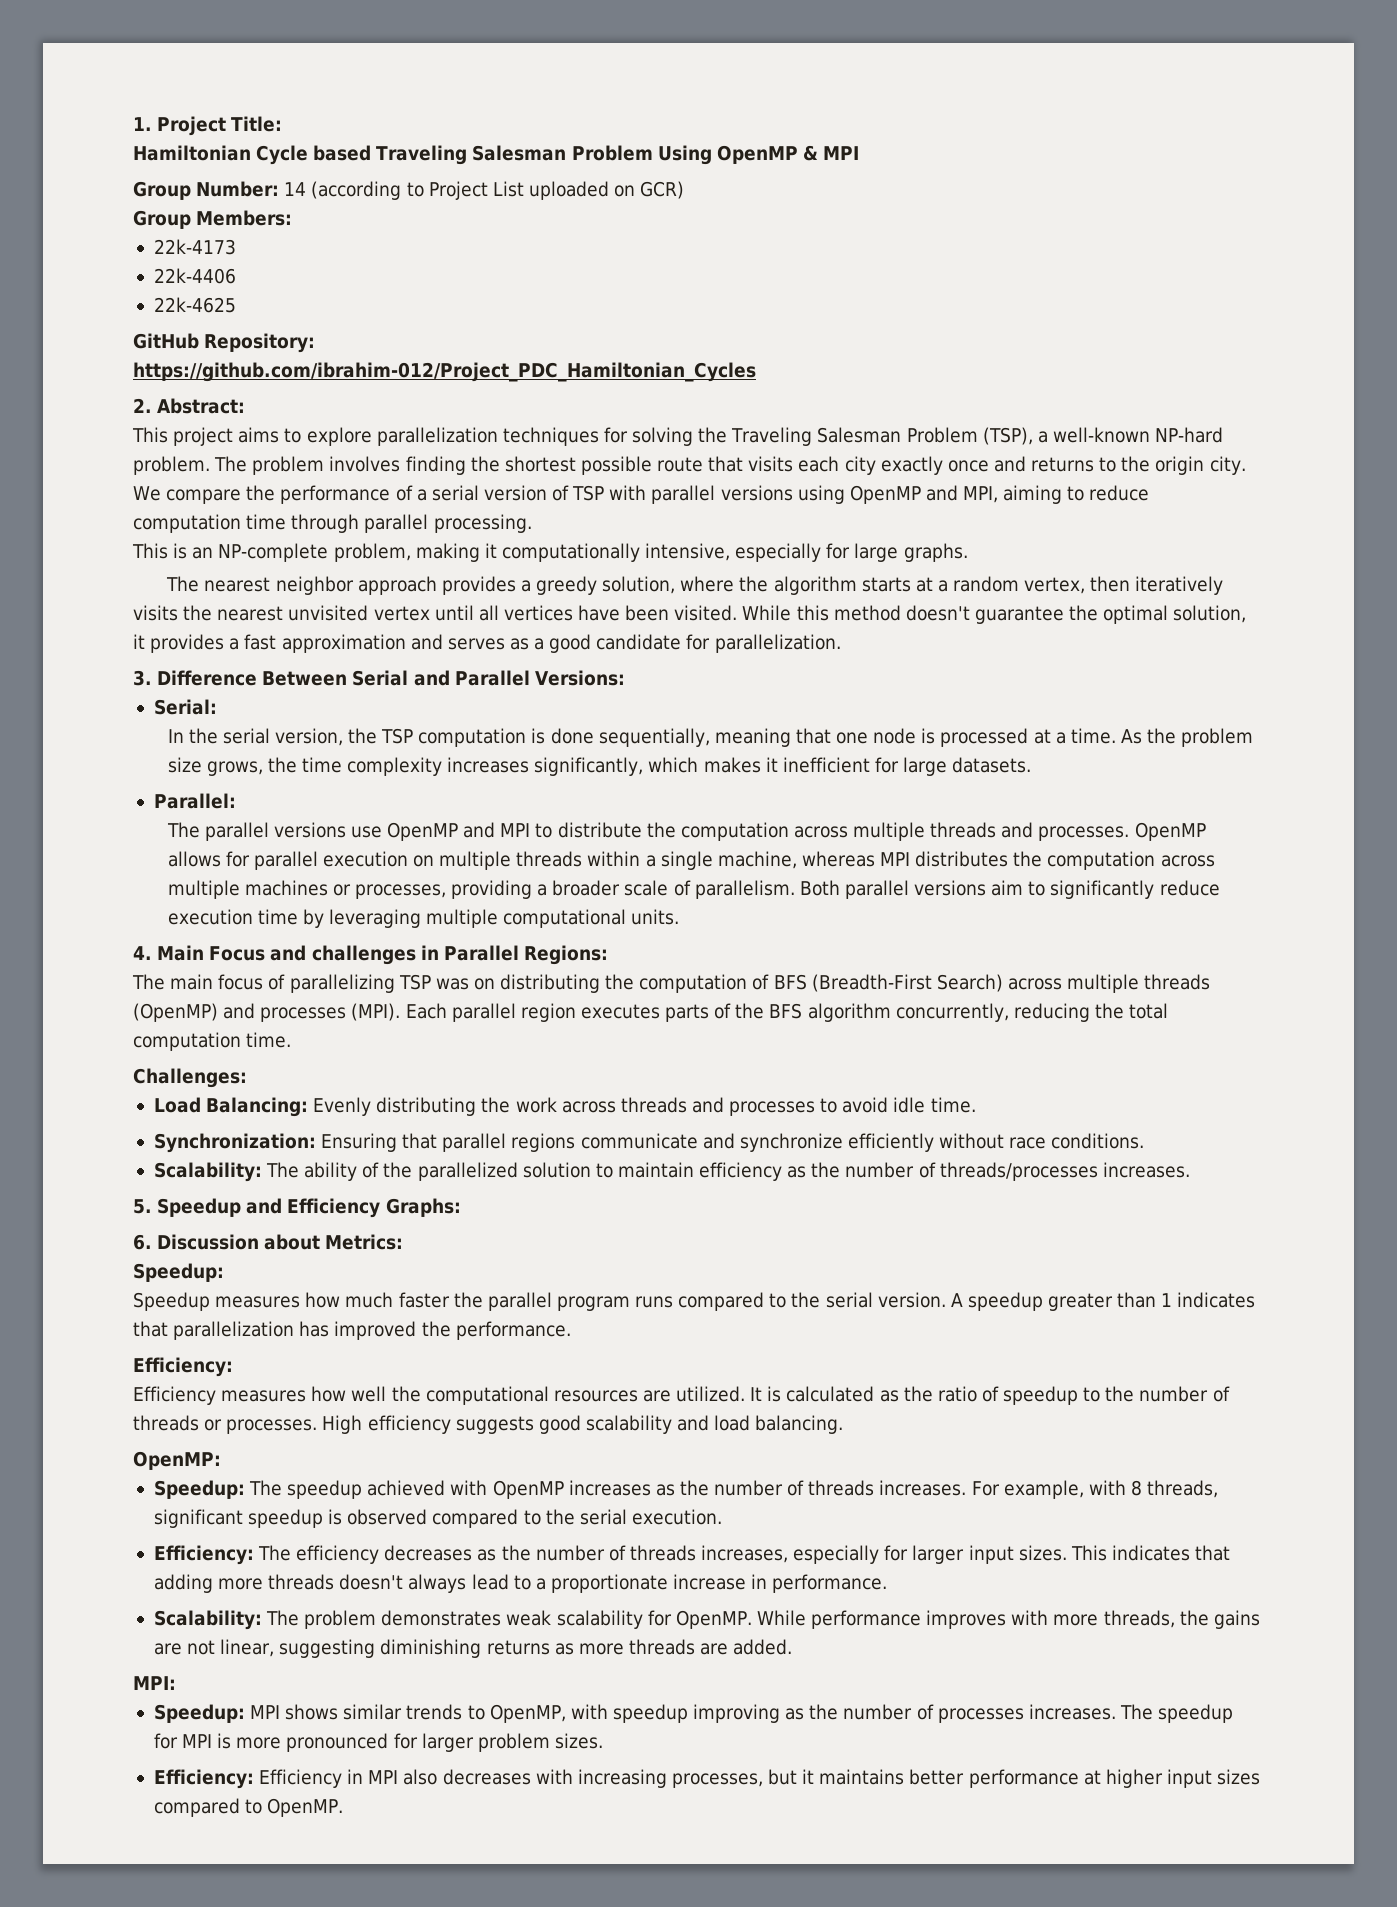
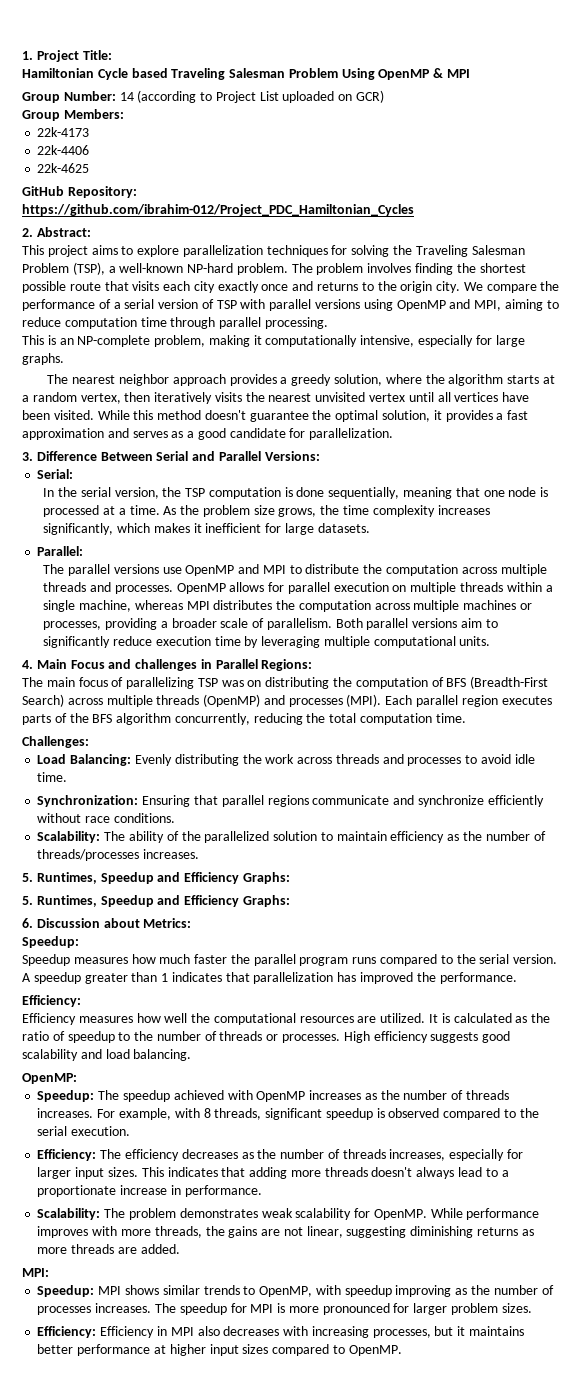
  Scalability: The ability of the parallelized solution to maintain efficiency as the number of threads/processes increases.
- 5. Speedup and Efficiency Graphs:
+ 5. Runtimes, Speedup and Efficiency Graphs:
+ 5. Runtimes, Speedup and Efficiency Graphs:

